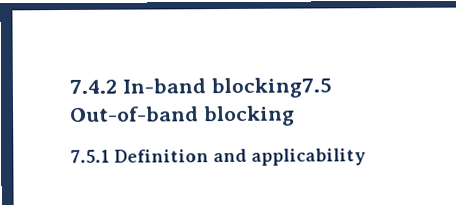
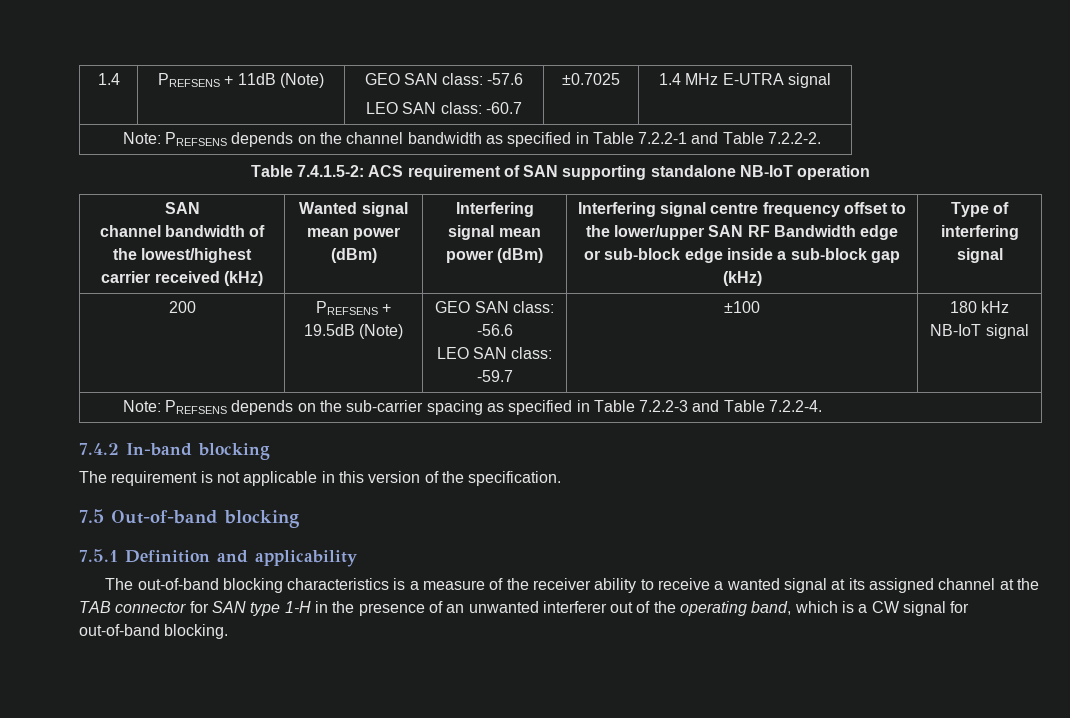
- 7.4.2 In-band blocking7.5 Out-of-band blocking
+ 1.4 | PREFSENS + 11dB (Note) | GEO SAN class: -57.6
+ LEO SAN class: -60.7 | ±0.7025 | 1.4 MHz E-UTRA signal
+ Note: PREFSENS depends on the channel bandwidth as specified in Table 7.2.2-1 and Table 7.2.2-2.
+ Table 7.4.1.5-2: ACS requirement of SAN supporting standalone NB-IoT operation
+ SAN
+ channel bandwidth of the lowest/highest carrier received (kHz) | Wanted signal mean power (dBm) | Interfering signal mean power (dBm) | Interfering signal centre frequency offset to the lower/upper SAN RF Bandwidth edge or sub-block edge inside a sub-block gap (kHz) | Type of interfering signal
+ 200 | PREFSENS + 19.5dB (Note) | GEO SAN class: -56.6
+ LEO SAN class: -59.7 | ±100 | 180 kHz NB-IoT signal
+ Note: PREFSENS depends on the sub-carrier spacing as specified in Table 7.2.2-3 and Table 7.2.2-4.
+ 7.4.2 In-band blocking
+ The requirement is not applicable in this version of the specification.
+ 7.5 Out-of-band blocking
+ The out-of-band blocking characteristics is a measure of the receiver ability to receive a wanted signal at its assigned channel at the TAB connector for SAN type 1-H in the presence of an unwanted interferer out of the operating band, which is a CW signal for out-of-band blocking.

